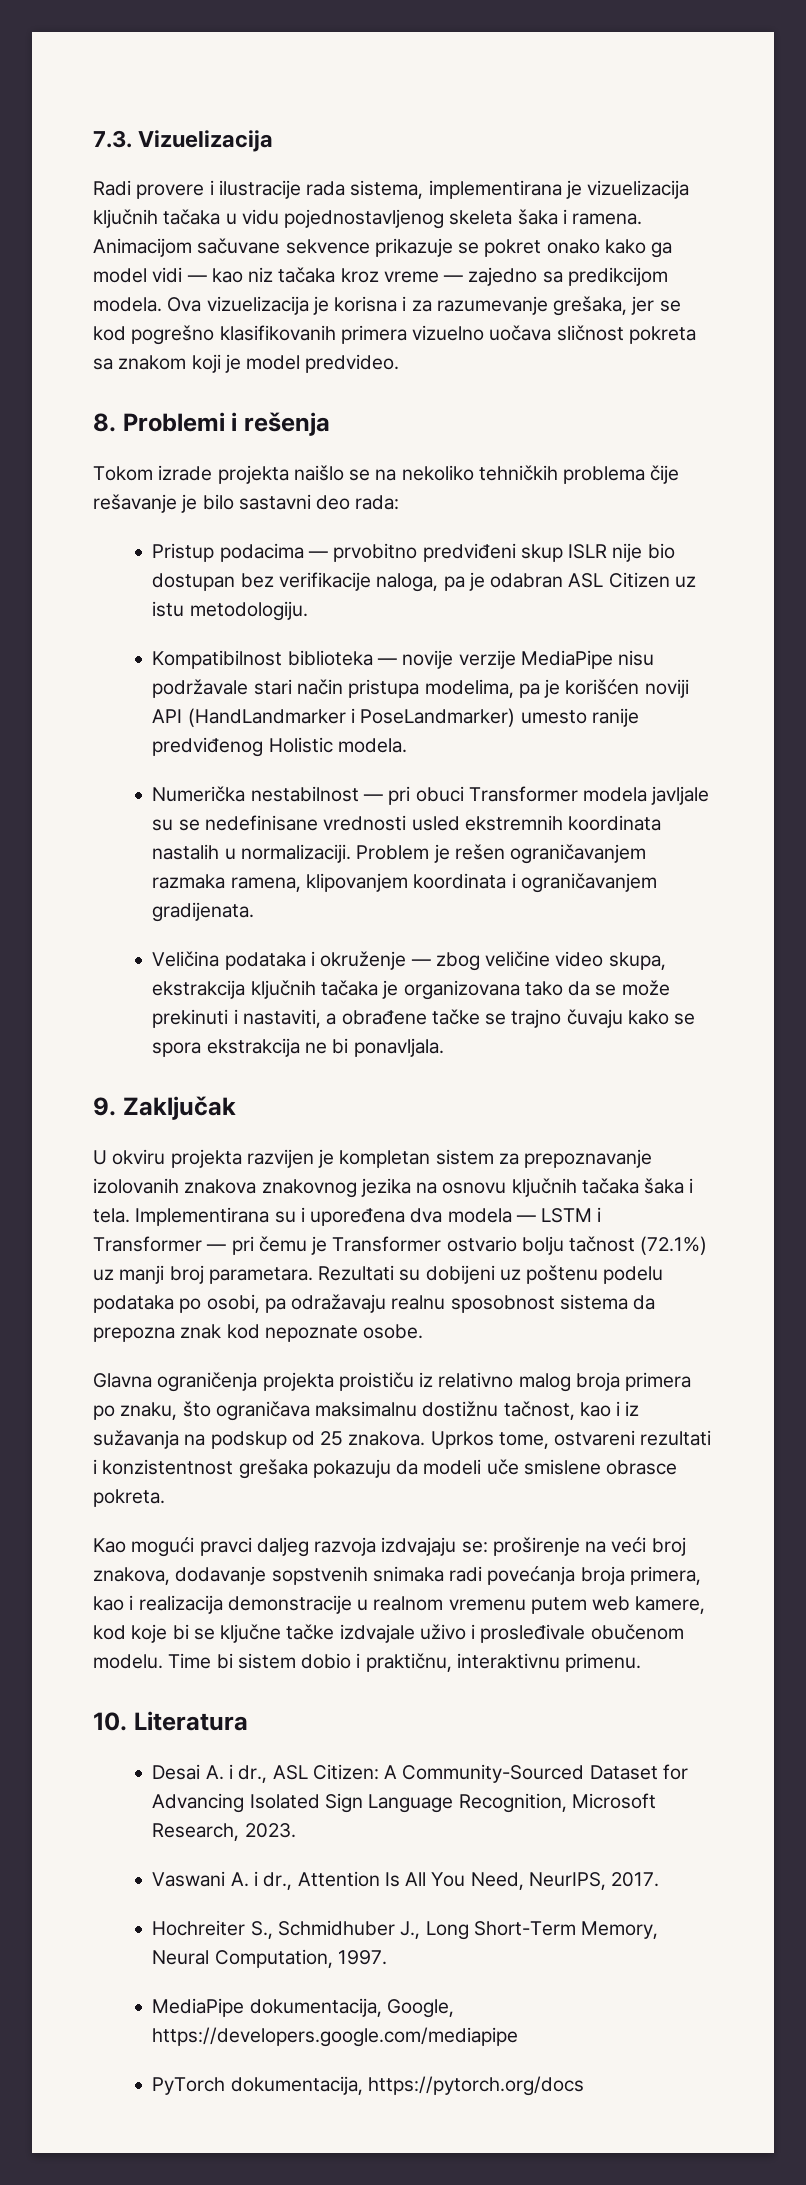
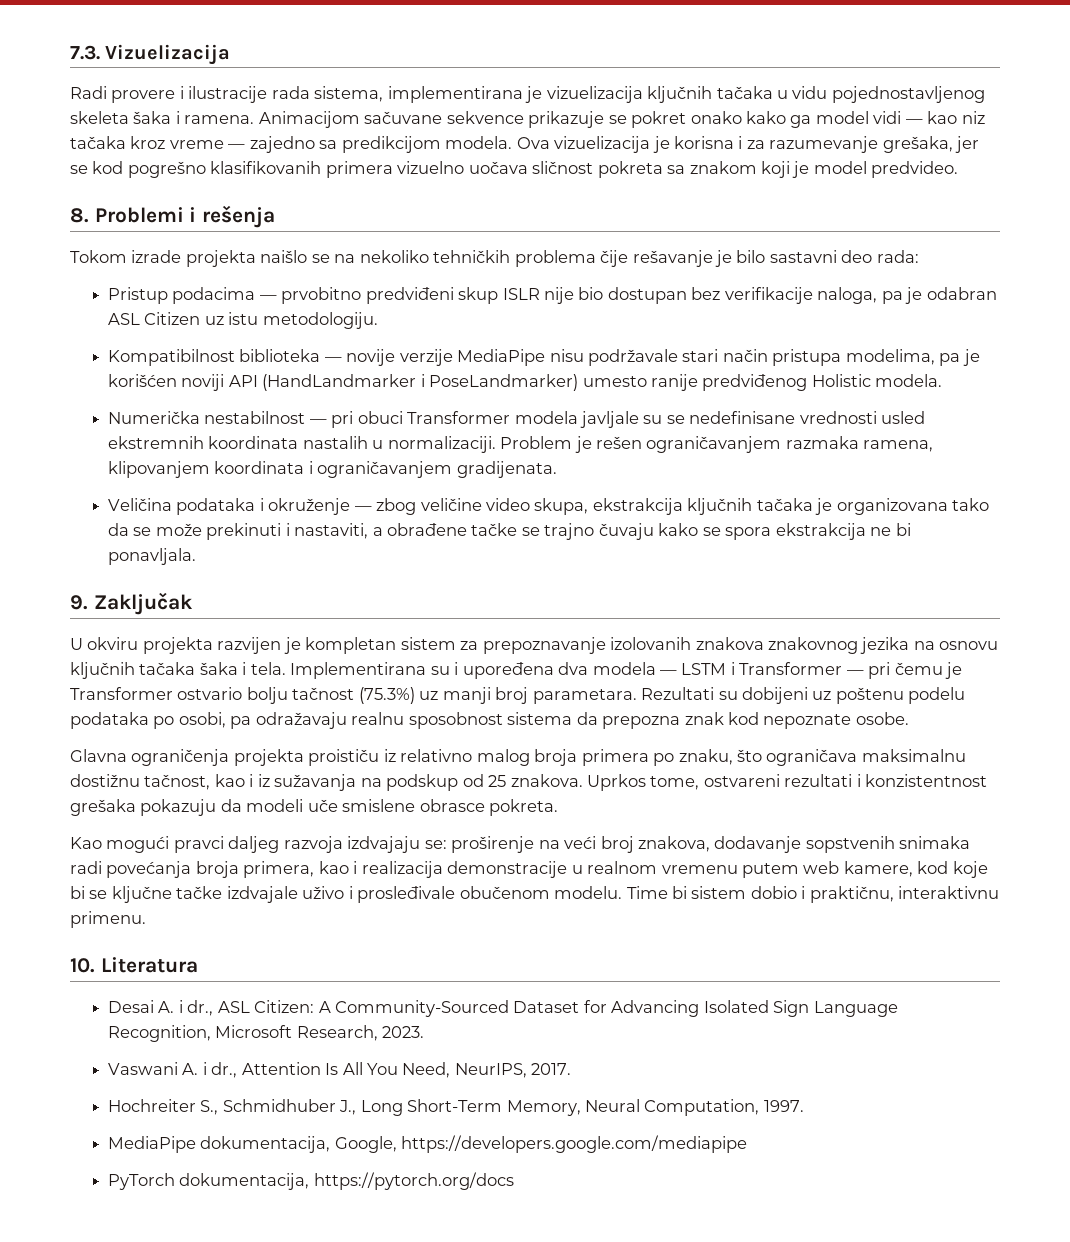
- Implementirana su i upoređena dva modela — LSTM i Transformer — pri čemu je Transformer ostvario bolju tačnost (72.1%) uz manji broj parametara.
+ Implementirana su i upoređena dva modela — LSTM i Transformer — pri čemu je Transformer ostvario bolju tačnost (75.3%) uz manji broj parametara.

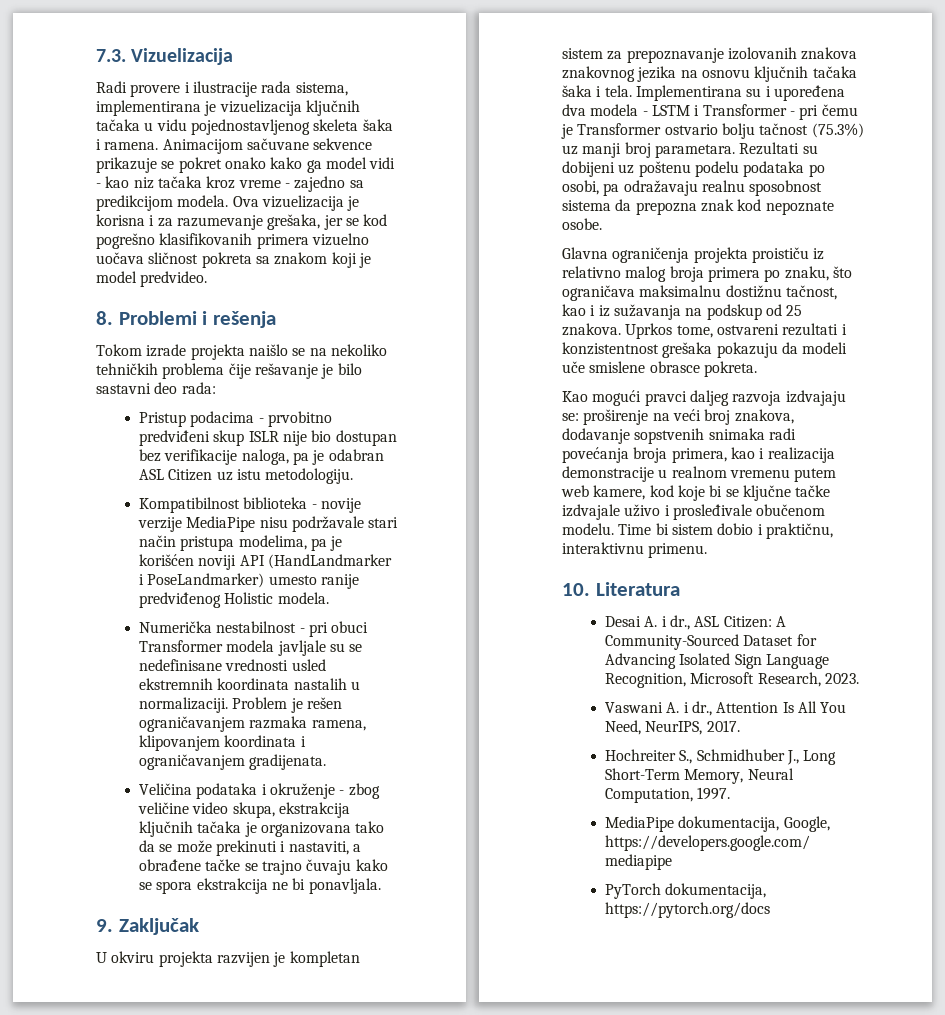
- Animacijom sačuvane sekvence prikazuje se pokret onako kako ga model vidi — kao niz tačaka kroz vreme — zajedno sa predikcijom modela.
+ Animacijom sačuvane sekvence prikazuje se pokret onako kako ga model vidi - kao niz tačaka kroz vreme - zajedno sa predikcijom modela.
- Pristup podacima — prvobitno predviđeni skup ISLR nije bio dostupan bez verifikacije naloga, pa je odabran ASL Citizen uz istu metodologiju.
+ Pristup podacima - prvobitno predviđeni skup ISLR nije bio dostupan bez verifikacije naloga, pa je odabran ASL Citizen uz istu metodologiju.
- Kompatibilnost biblioteka — novije verzije MediaPipe nisu podržavale stari način pristupa modelima, pa je korišćen noviji API (HandLandmarker i PoseLandmarker) umesto ranije predviđenog Holistic modela.
+ Kompatibilnost biblioteka - novije verzije MediaPipe nisu podržavale stari način pristupa modelima, pa je korišćen noviji API (HandLandmarker i PoseLandmarker) umesto ranije predviđenog Holistic modela.
- Numerička nestabilnost — pri obuci Transformer modela javljale su se nedefinisane vrednosti usled ekstremnih koordinata nastalih u normalizaciji.
+ Numerička nestabilnost - pri obuci Transformer modela javljale su se nedefinisane vrednosti usled ekstremnih koordinata nastalih u normalizaciji.
- Veličina podataka i okruženje — zbog veličine video skupa, ekstrakcija ključnih tačaka je organizovana tako da se može prekinuti i nastaviti, a obrađene tačke se trajno čuvaju kako se spora ekstrakcija ne bi ponavljala.
+ Veličina podataka i okruženje - zbog veličine video skupa, ekstrakcija ključnih tačaka je organizovana tako da se može prekinuti i nastaviti, a obrađene tačke se trajno čuvaju kako se spora ekstrakcija ne bi ponavljala.
- Implementirana su i upoređena dva modela — LSTM i Transformer — pri čemu je Transformer ostvario bolju tačnost (75.3%) uz manji broj parametara.
+ Implementirana su i upoređena dva modela - LSTM i Transformer - pri čemu je Transformer ostvario bolju tačnost (75.3%) uz manji broj parametara.

